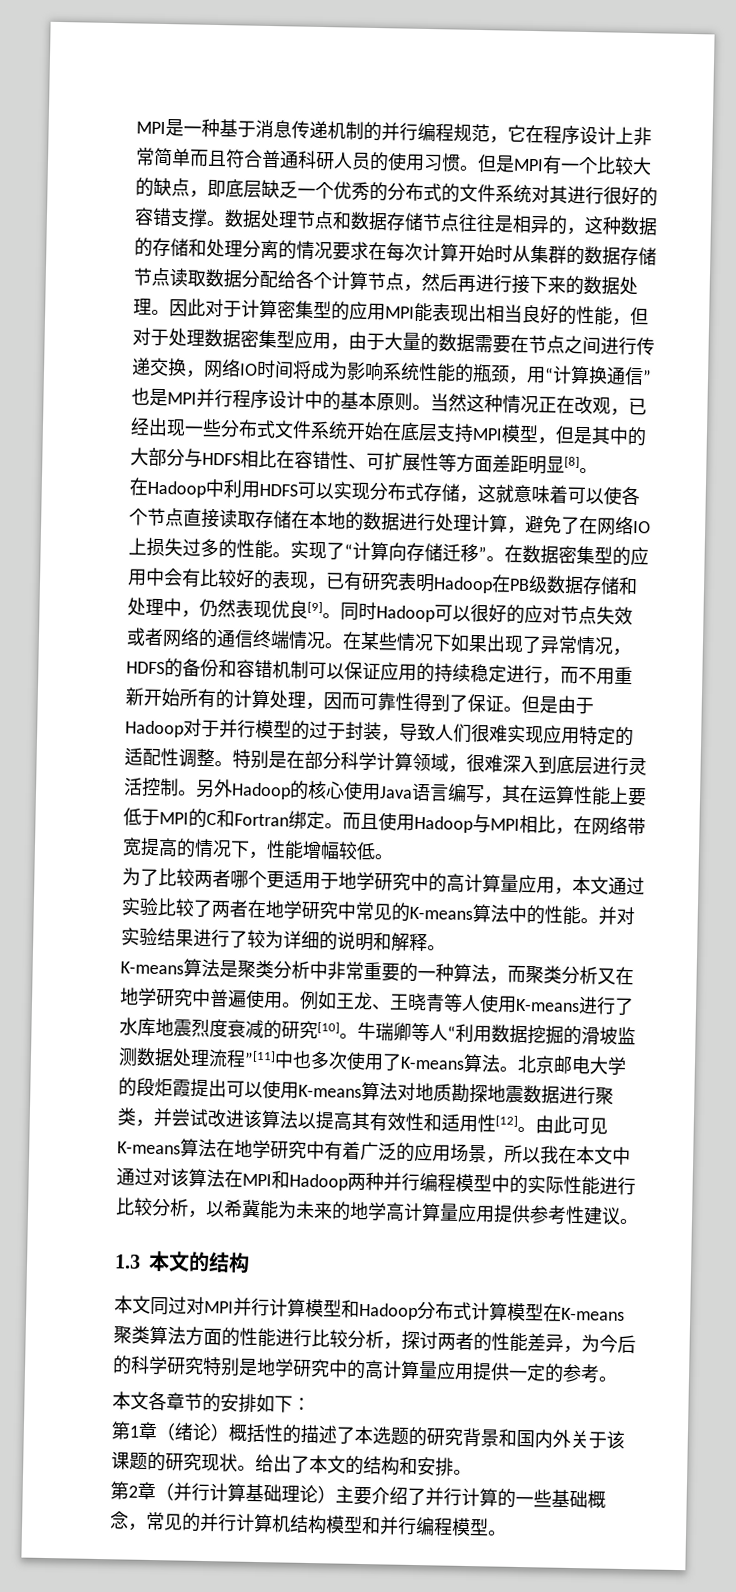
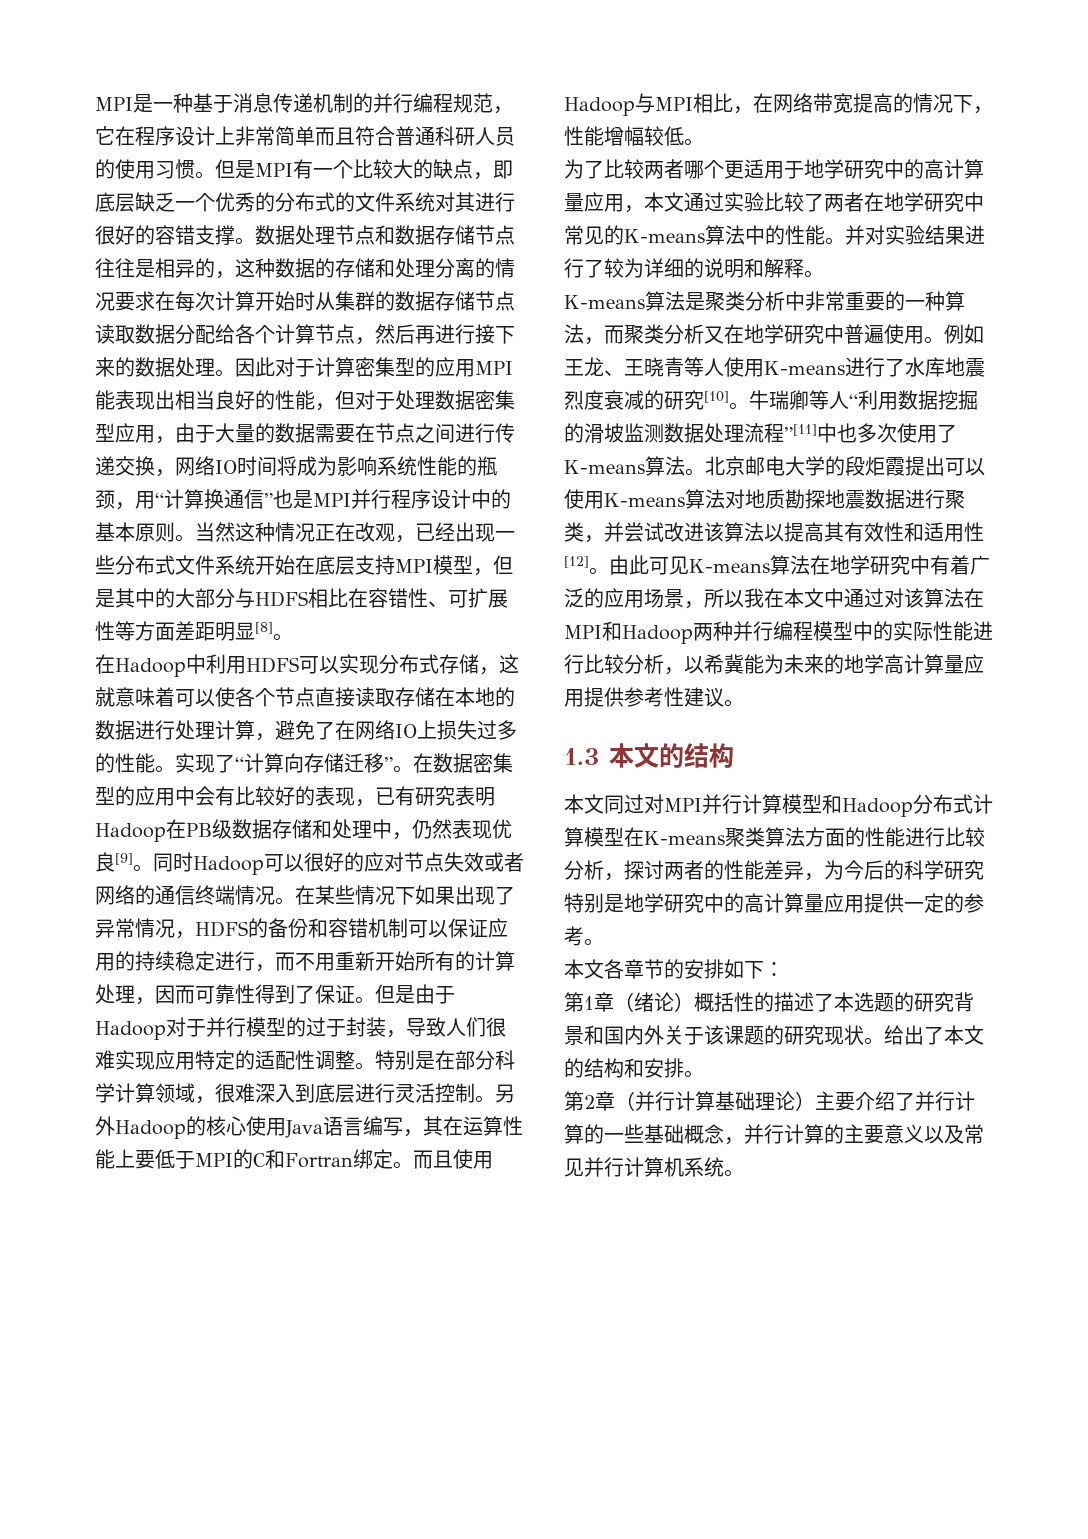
- 第2章（并行计算基础理论）主要介绍了并行计算的一些基础概念，常见的并行计算机结构模型和并行编程模型。
+ 第2章（并行计算基础理论）主要介绍了并行计算的一些基础概念，并行计算的主要意义以及常见并行计算机系统。

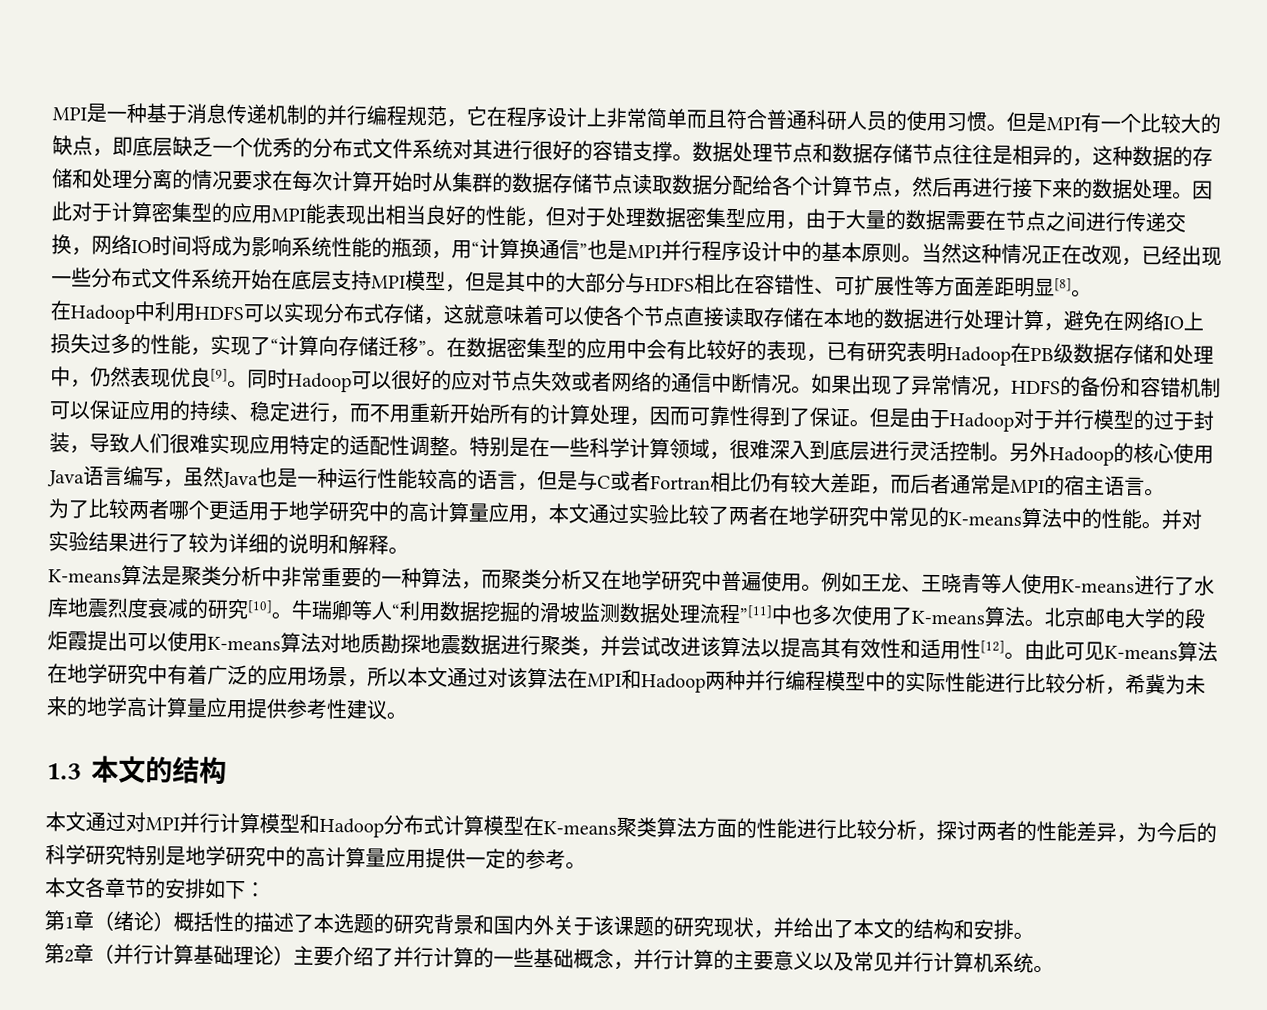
- 但是MPI有一个比较大的缺点，即底层缺乏一个优秀的分布式的文件系统对其进行很好的容错支撑。
+ 但是MPI有一个比较大的缺点，即底层缺乏一个优秀的分布式文件系统对其进行很好的容错支撑。
- 在Hadoop中利用HDFS可以实现分布式存储，这就意味着可以使各个节点直接读取存储在本地的数据进行处理计算，避免了在网络IO上损失过多的性能。实现了“计算向存储迁移”。
+ 在Hadoop中利用HDFS可以实现分布式存储，这就意味着可以使各个节点直接读取存储在本地的数据进行处理计算，避免在网络IO上损失过多的性能，实现了“计算向存储迁移”。
- 同时Hadoop可以很好的应对节点失效或者网络的通信终端情况。在某些情况下如果出现了异常情况，HDFS的备份和容错机制可以保证应用的持续稳定进行，而不用重新开始所有的计算处理，因而可靠性得到了保证。
+ 同时Hadoop可以很好的应对节点失效或者网络的通信中断情况。如果出现了异常情况，HDFS的备份和容错机制可以保证应用的持续、稳定进行，而不用重新开始所有的计算处理，因而可靠性得到了保证。
- 特别是在部分科学计算领域，很难深入到底层进行灵活控制。
+ 特别是在一些科学计算领域，很难深入到底层进行灵活控制。
- 另外Hadoop的核心使用Java语言编写，其在运算性能上要低于MPI的C和Fortran绑定。而且使用Hadoop与MPI相比，在网络带宽提高的情况下，性能增幅较低。
+ 另外Hadoop的核心使用Java语言编写，虽然Java也是一种运行性能较高的语言，但是与C或者Fortran相比仍有较大差距，而后者通常是MPI的宿主语言。
- 由此可见K-means算法在地学研究中有着广泛的应用场景，所以我在本文中通过对该算法在MPI和Hadoop两种并行编程模型中的实际性能进行比较分析，以希冀能为未来的地学高计算量应用提供参考性建议。
+ 由此可见K-means算法在地学研究中有着广泛的应用场景，所以本文通过对该算法在MPI和Hadoop两种并行编程模型中的实际性能进行比较分析，希冀为未来的地学高计算量应用提供参考性建议。
- 本文同过对MPI并行计算模型和Hadoop分布式计算模型在K-means聚类算法方面的性能进行比较分析，探讨两者的性能差异，为今后的科学研究特别是地学研究中的高计算量应用提供一定的参考。
+ 本文通过对MPI并行计算模型和Hadoop分布式计算模型在K-means聚类算法方面的性能进行比较分析，探讨两者的性能差异，为今后的科学研究特别是地学研究中的高计算量应用提供一定的参考。
- 第1章（绪论）概括性的描述了本选题的研究背景和国内外关于该课题的研究现状。给出了本文的结构和安排。
+ 第1章（绪论）概括性的描述了本选题的研究背景和国内外关于该课题的研究现状，并给出了本文的结构和安排。

